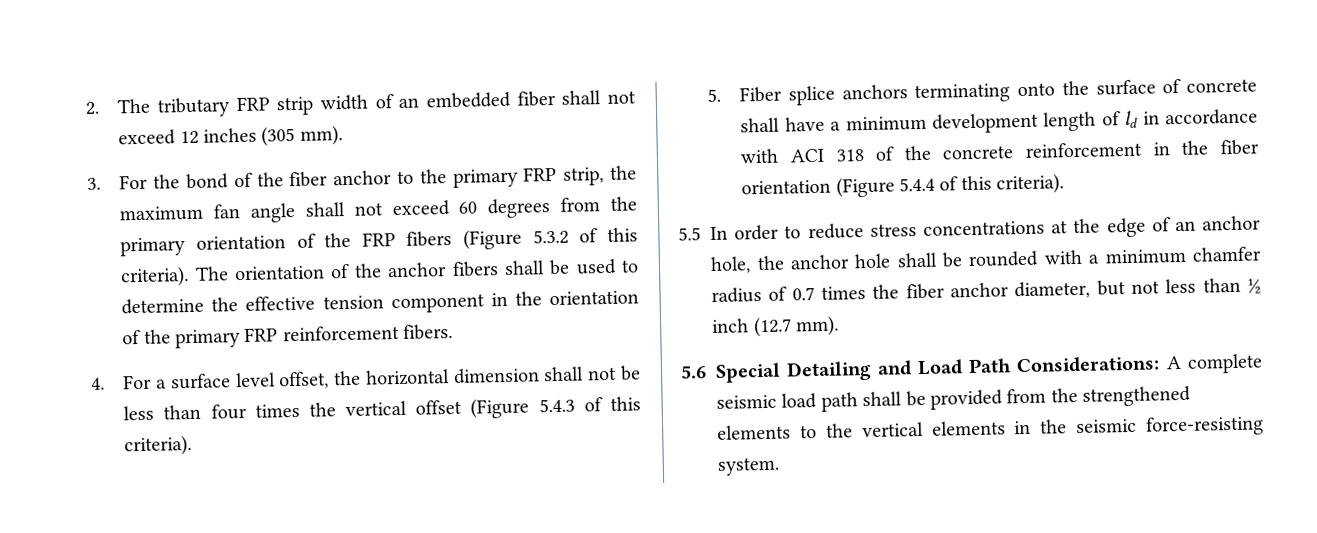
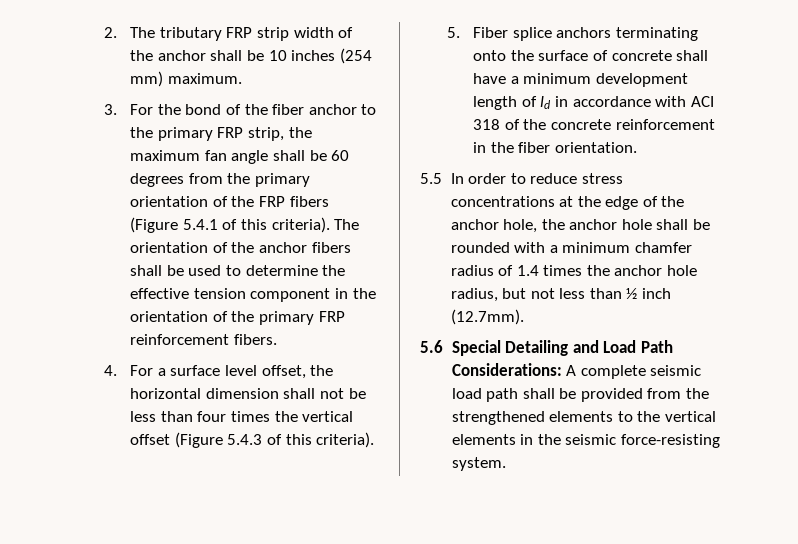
- 2. The tributary FRP strip width of an embedded fiber shall not exceed 12 inches (305 mm).
+ 2. The tributary FRP strip width of the anchor shall be 10 inches (254 mm) maximum.
- 3. For the bond of the fiber anchor to the primary FRP strip, the maximum fan angle shall not exceed 60 degrees from the primary orientation of the FRP fibers (Figure 5.3.2 of this criteria).
+ 3. For the bond of the fiber anchor to the primary FRP strip, the maximum fan angle shall be 60 degrees from the primary orientation of the FRP fibers (Figure 5.4.1 of this criteria).
- 5. Fiber splice anchors terminating onto the surface of concrete shall have a minimum development length of ld in accordance with ACI 318 of the concrete reinforcement in the fiber orientation (Figure 5.4.4 of this criteria).
+ 5. Fiber splice anchors terminating onto the surface of concrete shall have a minimum development length of ld in accordance with ACI 318 of the concrete reinforcement in the fiber orientation.
- 5.5 In order to reduce stress concentrations at the edge of an anchor hole, the anchor hole shall be rounded with a minimum chamfer radius of 0.7 times the fiber anchor diameter, but not less than ½ inch (12.7 mm).
+ 5.5 In order to reduce stress concentrations at the edge of the anchor hole, the anchor hole shall be rounded with a minimum chamfer radius of 1.4 times the anchor hole radius, but not less than ½ inch (12.7mm).

